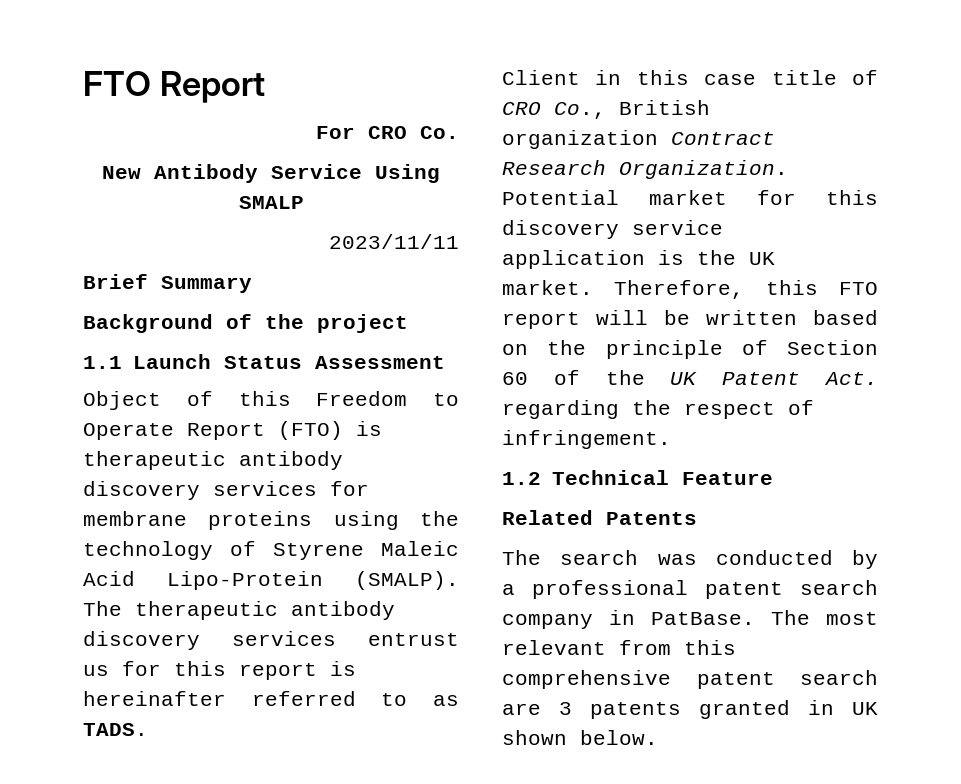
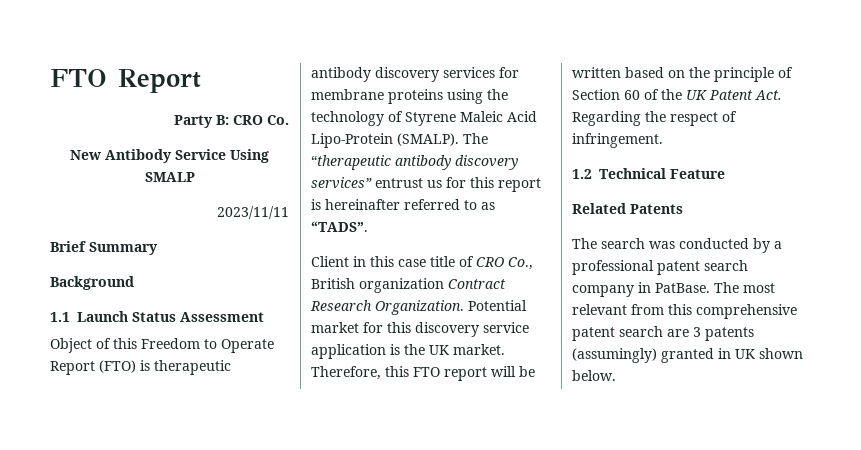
- For CRO Co.
+ Party B: CRO Co.
- Background of the project
+ Background
- The therapeutic antibody discovery services entrust us for this report is hereinafter referred to as TADS.
+ The “therapeutic antibody discovery services” entrust us for this report is hereinafter referred to as “TADS”.
- Therefore, this FTO report will be written based on the principle of Section 60 of the UK Patent Act. regarding the respect of infringement.
+ Therefore, this FTO report will be written based on the principle of Section 60 of the UK Patent Act. Regarding the respect of infringement.
- The most relevant from this comprehensive patent search are 3 patents granted in UK shown below.
+ The most relevant from this comprehensive patent search are 3 patents (assumingly) granted in UK shown below.

